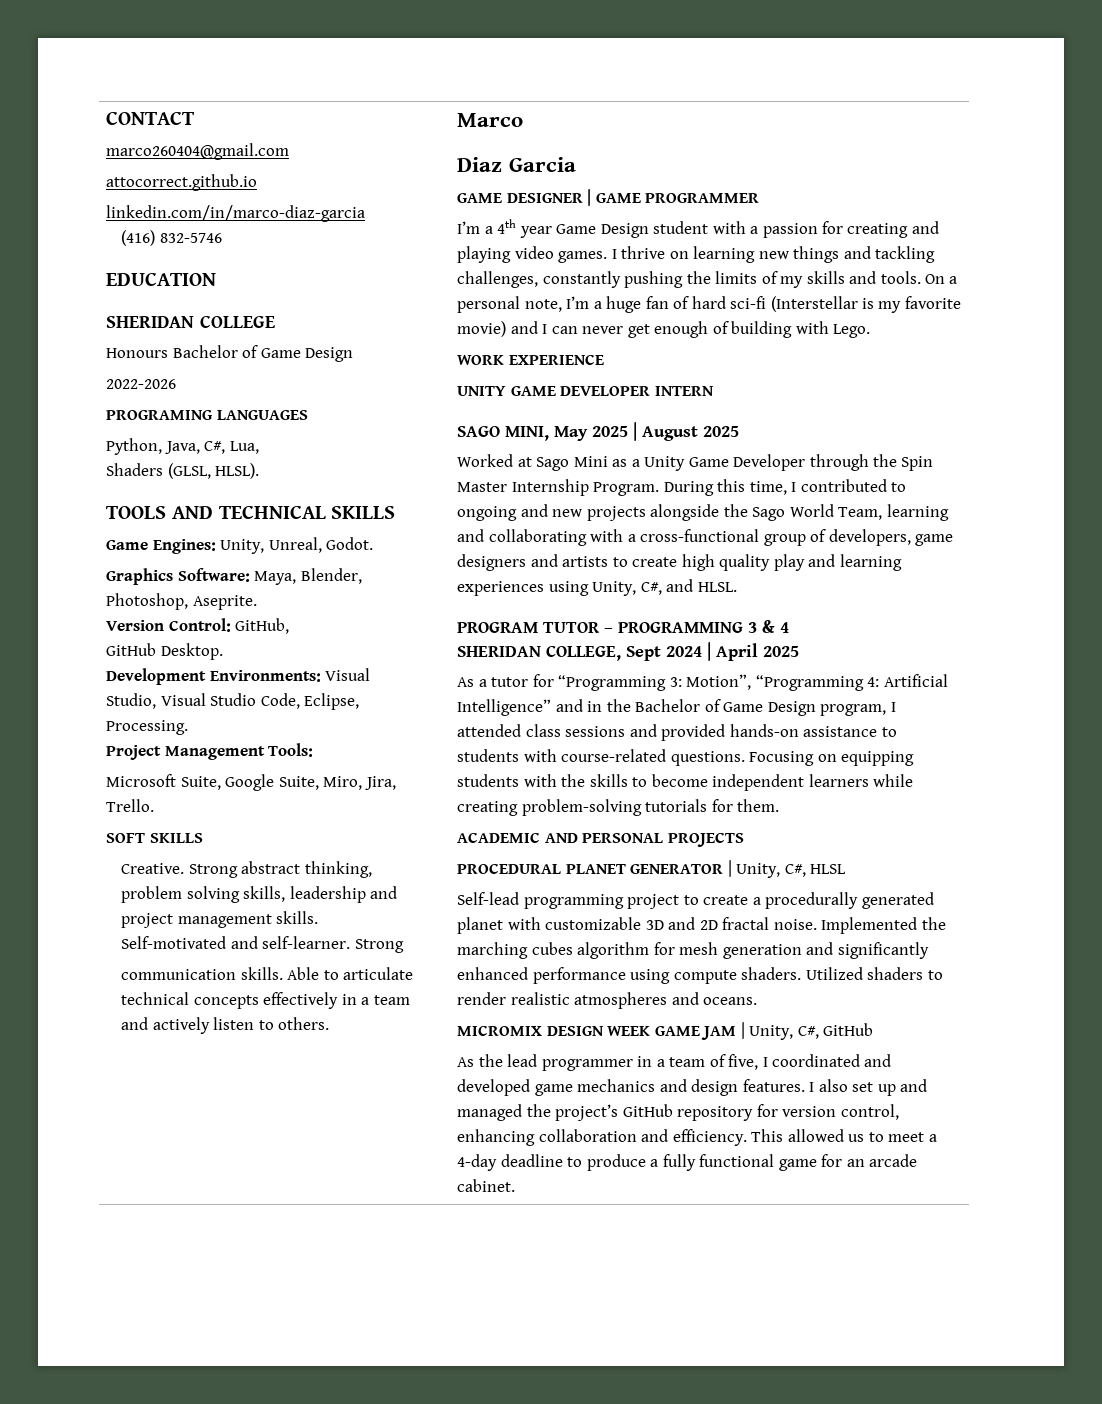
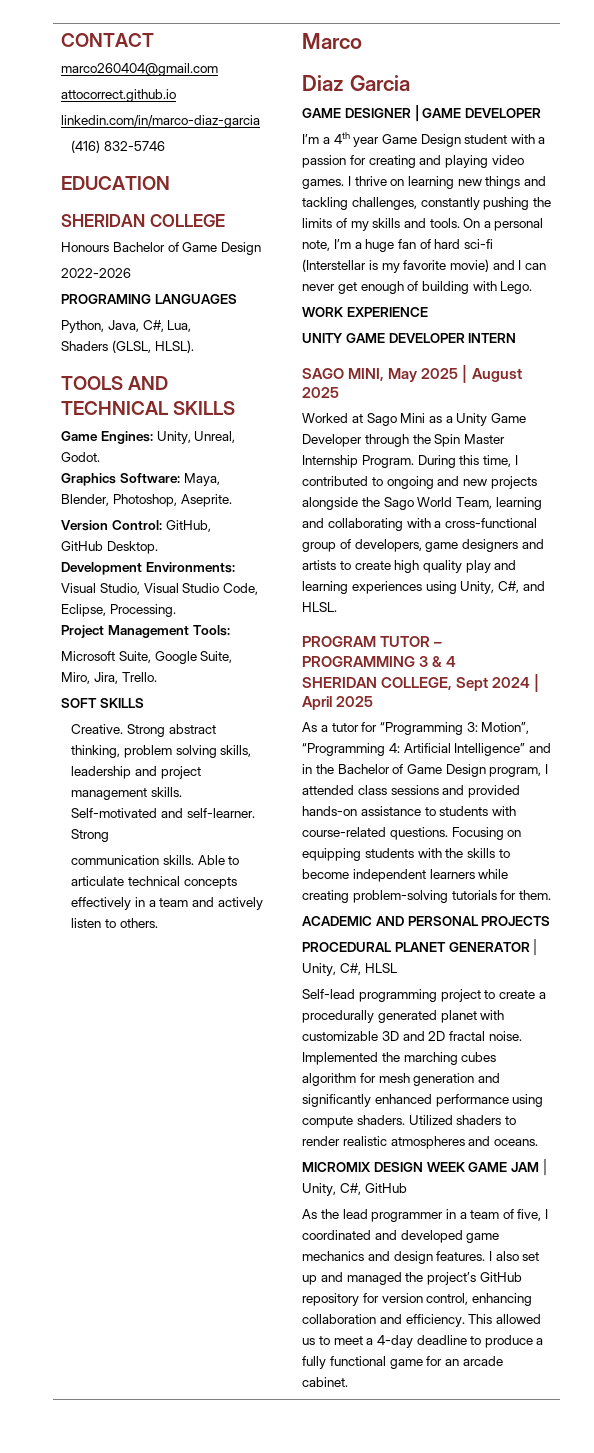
- GAME DESIGNER | GAME PROGRAMMER
+ GAME DESIGNER | GAME DEVELOPER

